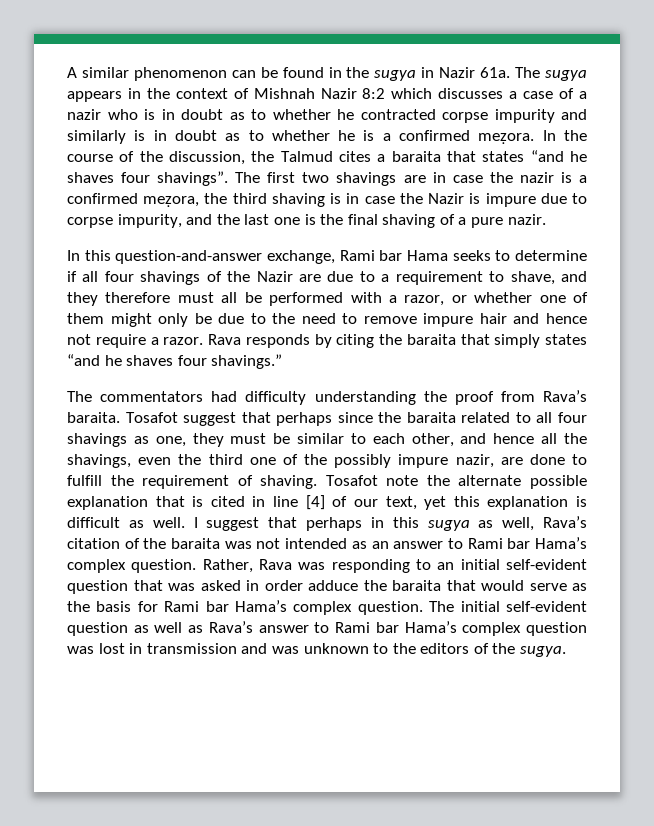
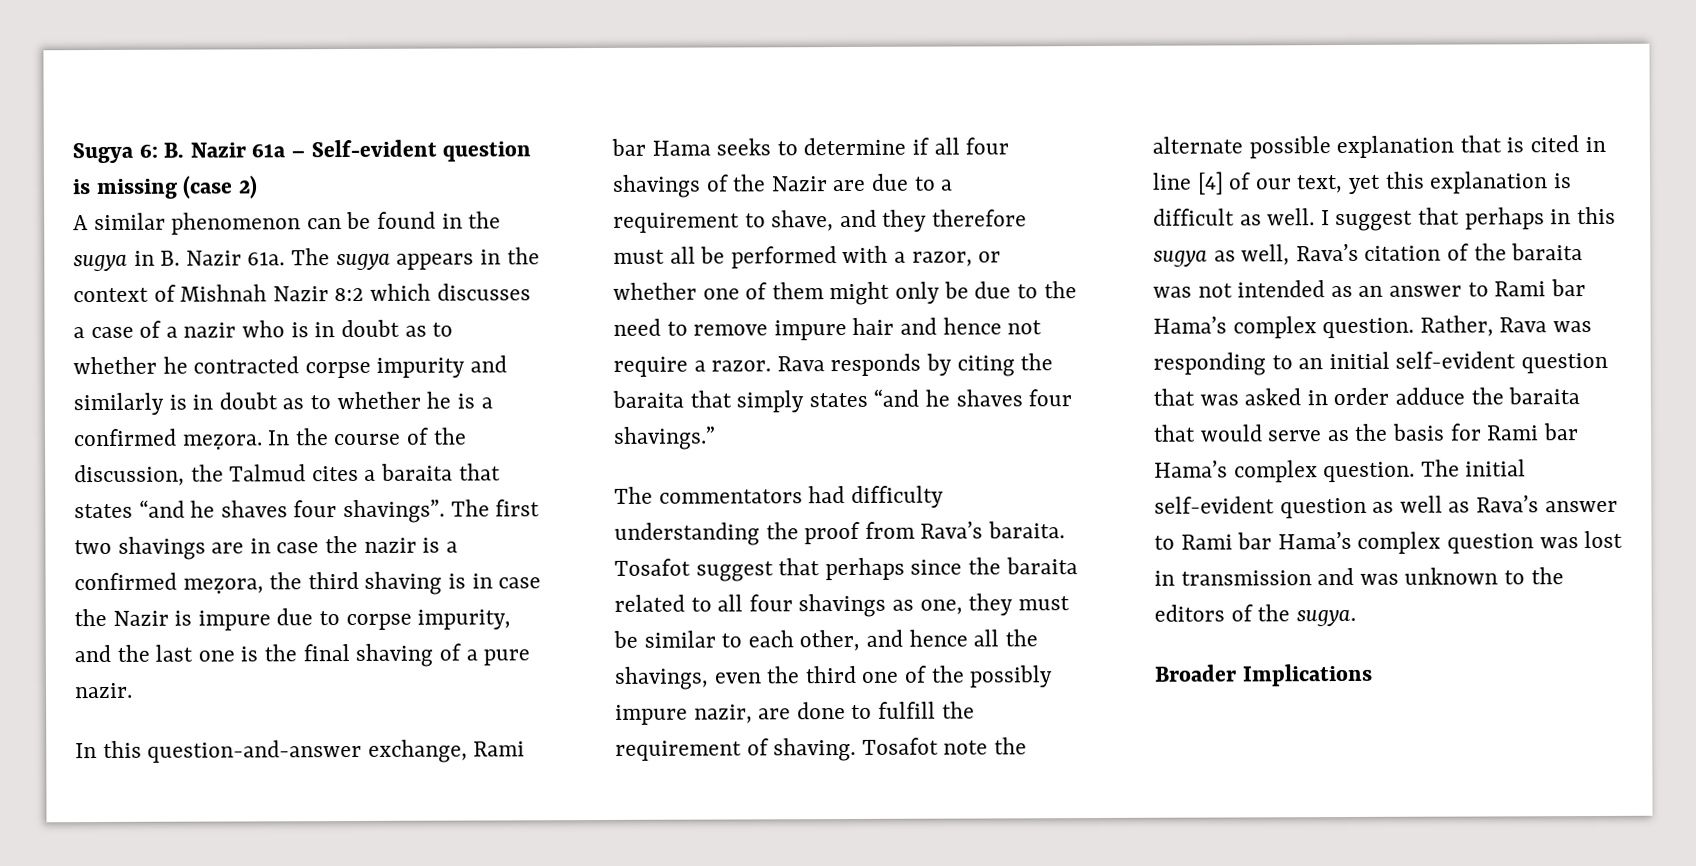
+ Sugya 6: B. Nazir 61a – Self-evident question is missing (case 2)
- A similar phenomenon can be found in the sugya in Nazir 61a.
+ A similar phenomenon can be found in the sugya in B. Nazir 61a.
+ Broader Implications

